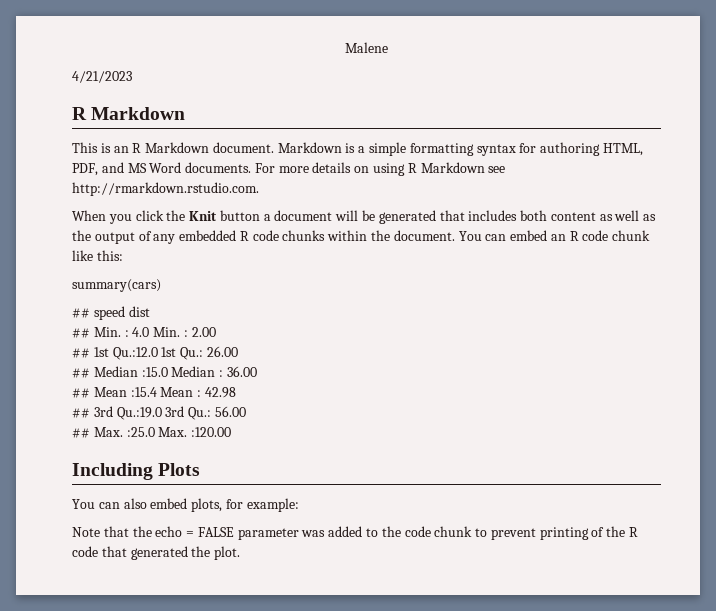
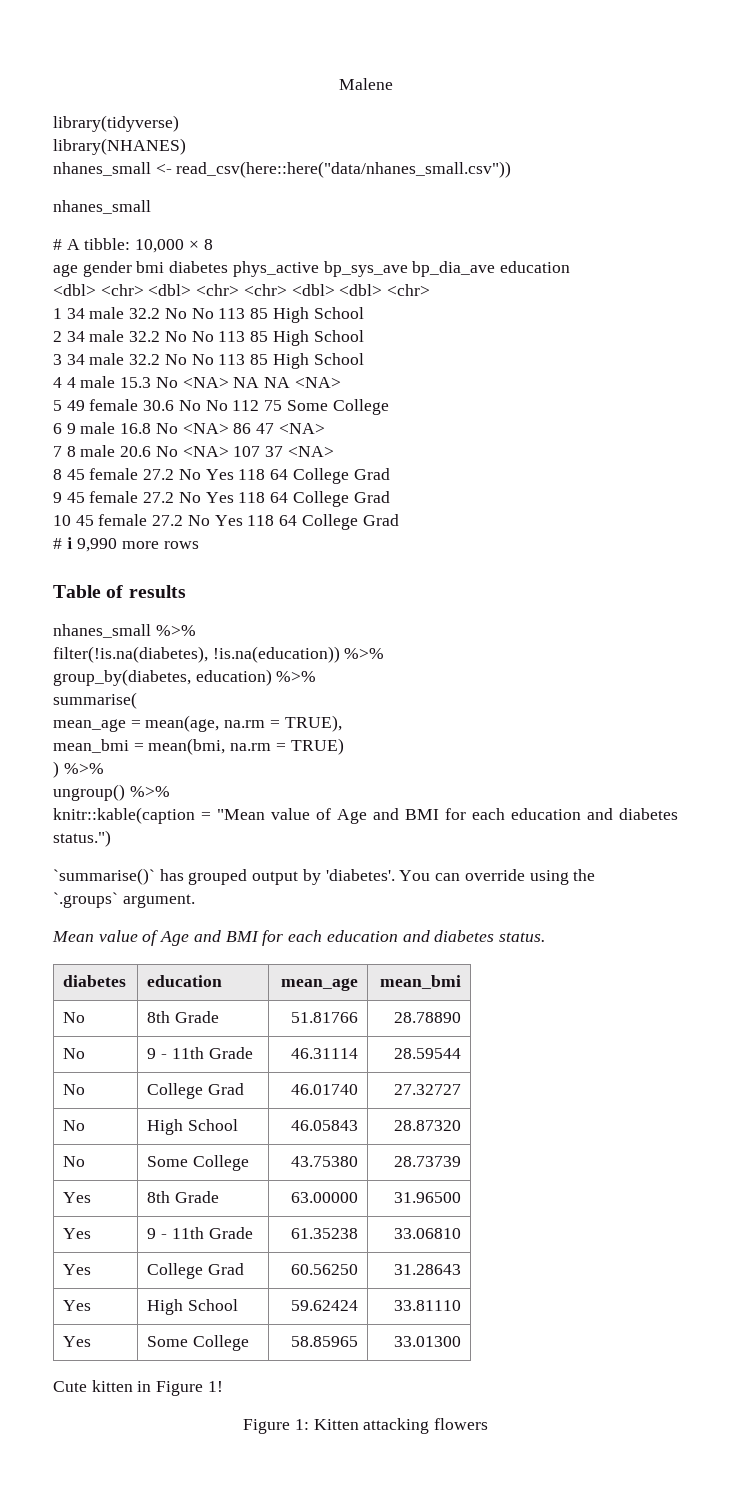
- 4/21/2023
- R Markdown
- This is an R Markdown document. Markdown is a simple formatting syntax for authoring HTML, PDF, and MS Word documents. For more details on using R Markdown see http://rmarkdown.rstudio.com.
- When you click the Knit button a document will be generated that includes both content as well as the output of any embedded R code chunks within the document. You can embed an R code chunk like this:
- summary(cars)
- ## speed dist
- ## Min. : 4.0 Min. : 2.00
- ## 1st Qu.:12.0 1st Qu.: 26.00
- ## Median :15.0 Median : 36.00
- ## Mean :15.4 Mean : 42.98
- ## 3rd Qu.:19.0 3rd Qu.: 56.00
- ## Max. :25.0 Max. :120.00
- Including Plots
- You can also embed plots, for example:
- Note that the echo = FALSE parameter was added to the code chunk to prevent printing of the R code that generated the plot.
+ library(tidyverse)
+ library(NHANES)
+ nhanes_small <- read_csv(here::here("data/nhanes_small.csv"))
+ nhanes_small
+ # A tibble: 10,000 × 8
+ age gender bmi diabetes phys_active bp_sys_ave bp_dia_ave education
+ <dbl> <chr> <dbl> <chr> <chr> <dbl> <dbl> <chr>
+ 1 34 male 32.2 No No 113 85 High School
+ 2 34 male 32.2 No No 113 85 High School
+ 3 34 male 32.2 No No 113 85 High School
+ 4 4 male 15.3 No <NA> NA NA <NA>
+ 5 49 female 30.6 No No 112 75 Some College
+ 6 9 male 16.8 No <NA> 86 47 <NA>
+ 7 8 male 20.6 No <NA> 107 37 <NA>
+ 8 45 female 27.2 No Yes 118 64 College Grad
+ 9 45 female 27.2 No Yes 118 64 College Grad
+ 10 45 female 27.2 No Yes 118 64 College Grad
+ # ℹ 9,990 more rows
+ Table of results
+ nhanes_small %>%
+ filter(!is.na(diabetes), !is.na(education)) %>%
+ group_by(diabetes, education) %>%
+ summarise(
+ mean_age = mean(age, na.rm = TRUE),
+ mean_bmi = mean(bmi, na.rm = TRUE)
+ ) %>%
+ ungroup() %>%
+ knitr::kable(caption = "Mean value of Age and BMI for each education and diabetes status.")
+ `summarise()` has grouped output by 'diabetes'. You can override using the
+ `.groups` argument.
+ Mean value of Age and BMI for each education and diabetes status.
+ diabetes | education | mean_age | mean_bmi
+ No | 8th Grade | 51.81766 | 28.78890
+ No | 9 - 11th Grade | 46.31114 | 28.59544
+ No | College Grad | 46.01740 | 27.32727
+ No | High School | 46.05843 | 28.87320
+ No | Some College | 43.75380 | 28.73739
+ Yes | 8th Grade | 63.00000 | 31.96500
+ Yes | 9 - 11th Grade | 61.35238 | 33.06810
+ Yes | College Grad | 60.56250 | 31.28643
+ Yes | High School | 59.62424 | 33.81110
+ Yes | Some College | 58.85965 | 33.01300
+ Cute kitten in Figure 1!
+ Figure 1: Kitten attacking flowers

